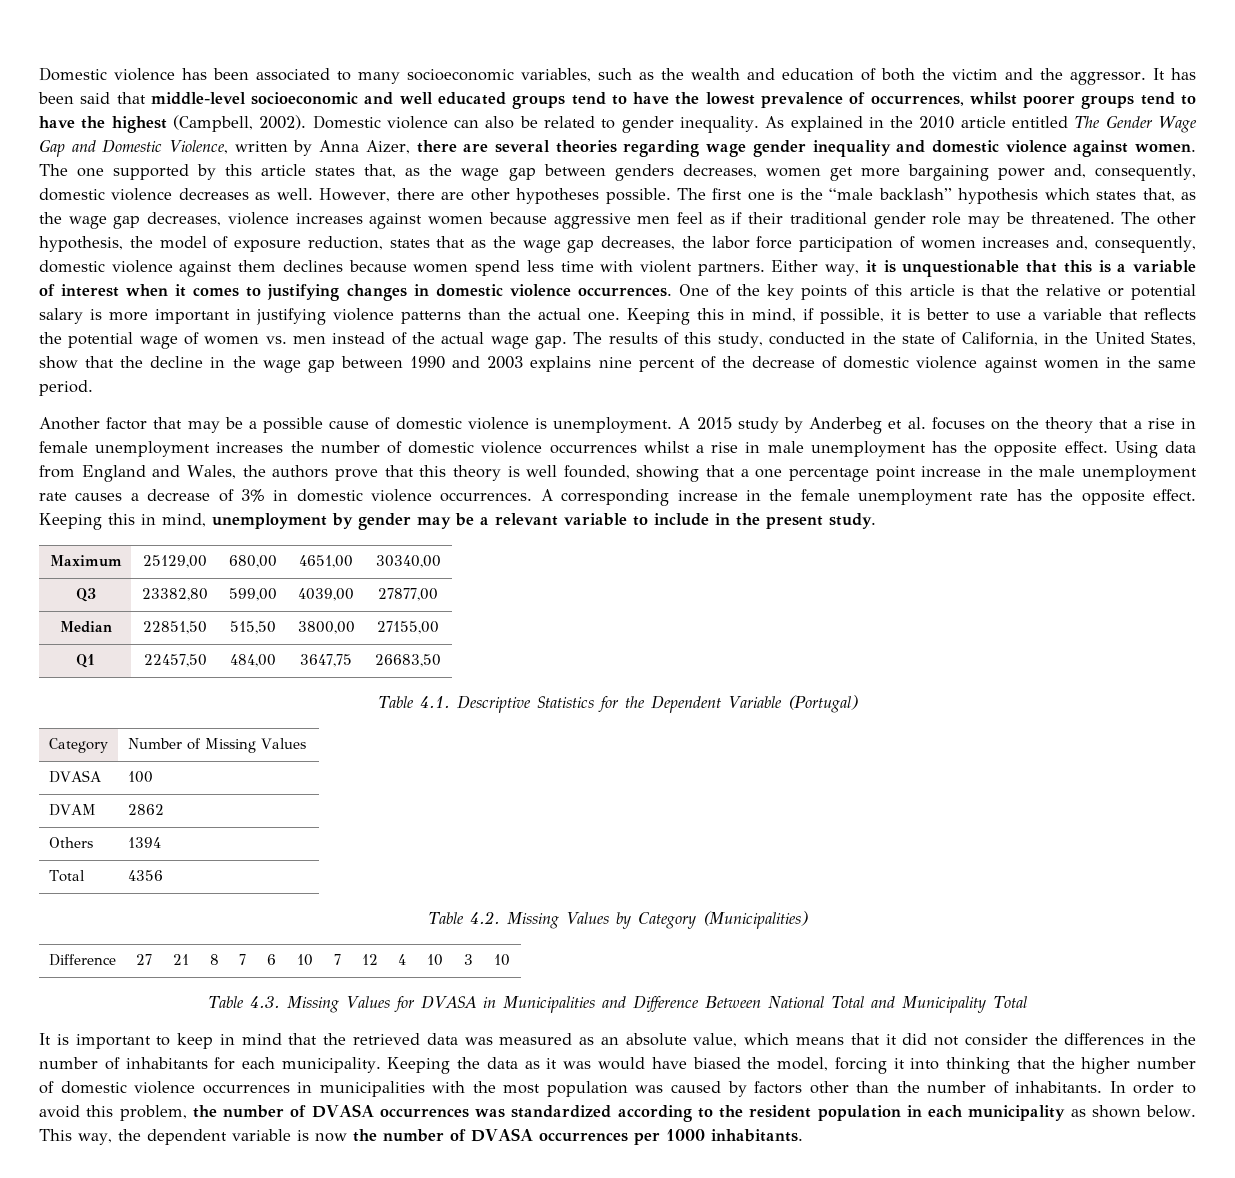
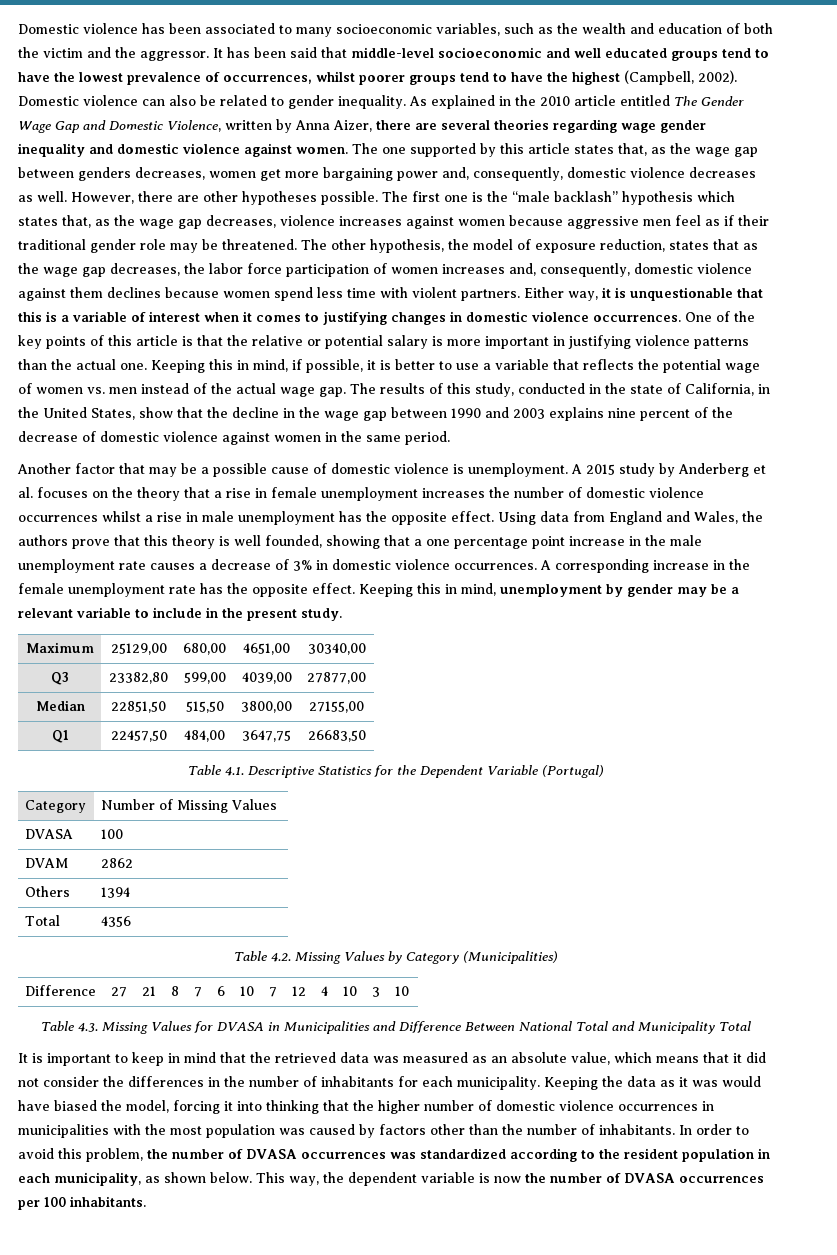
- A 2015 study by Anderbeg et al. focuses on the theory that a rise in female unemployment increases the number of domestic violence occurrences whilst a rise in male unemployment has the opposite effect.
+ A 2015 study by Anderberg et al. focuses on the theory that a rise in female unemployment increases the number of domestic violence occurrences whilst a rise in male unemployment has the opposite effect.
- In order to avoid this problem, the number of DVASA occurrences was standardized according to the resident population in each municipality as shown below.
+ In order to avoid this problem, the number of DVASA occurrences was standardized according to the resident population in each municipality, as shown below.
- This way, the dependent variable is now the number of DVASA occurrences per 1000 inhabitants.
+ This way, the dependent variable is now the number of DVASA occurrences per 100 inhabitants.

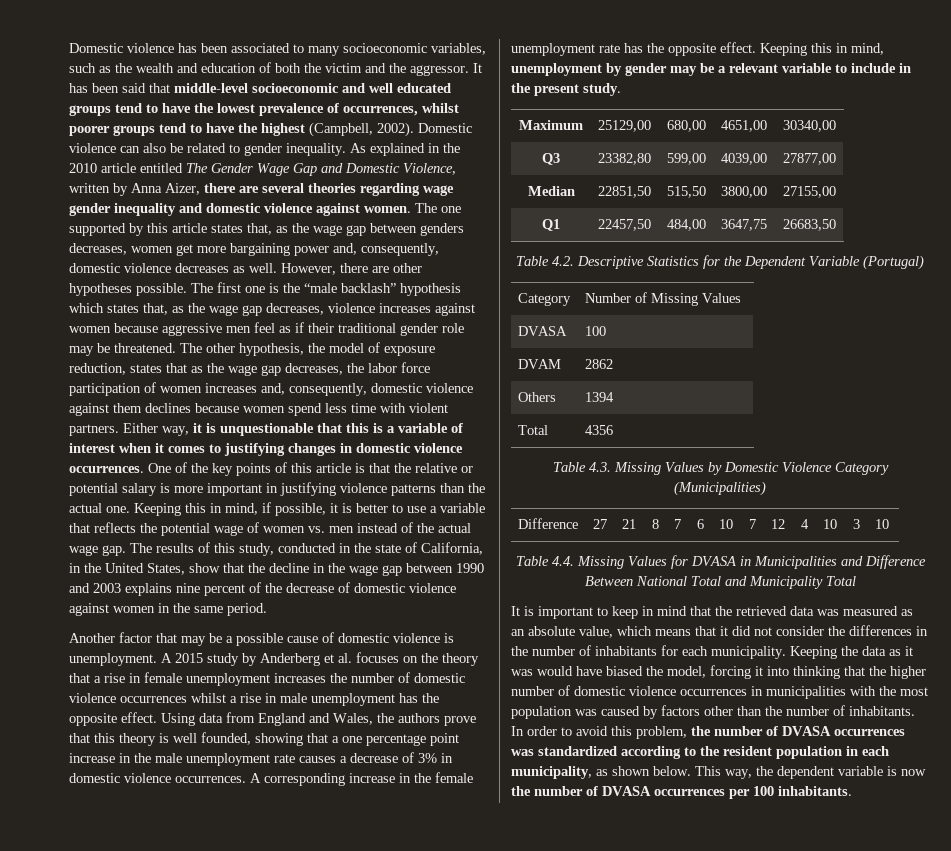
- Table 4.1. Descriptive Statistics for the Dependent Variable (Portugal)
+ Table 4.2. Descriptive Statistics for the Dependent Variable (Portugal)
- Table 4.2. Missing Values by Category (Municipalities)
+ Table 4.3. Missing Values by Domestic Violence Category (Municipalities)
- Table 4.3. Missing Values for DVASA in Municipalities and Difference Between National Total and Municipality Total
+ Table 4.4. Missing Values for DVASA in Municipalities and Difference Between National Total and Municipality Total

